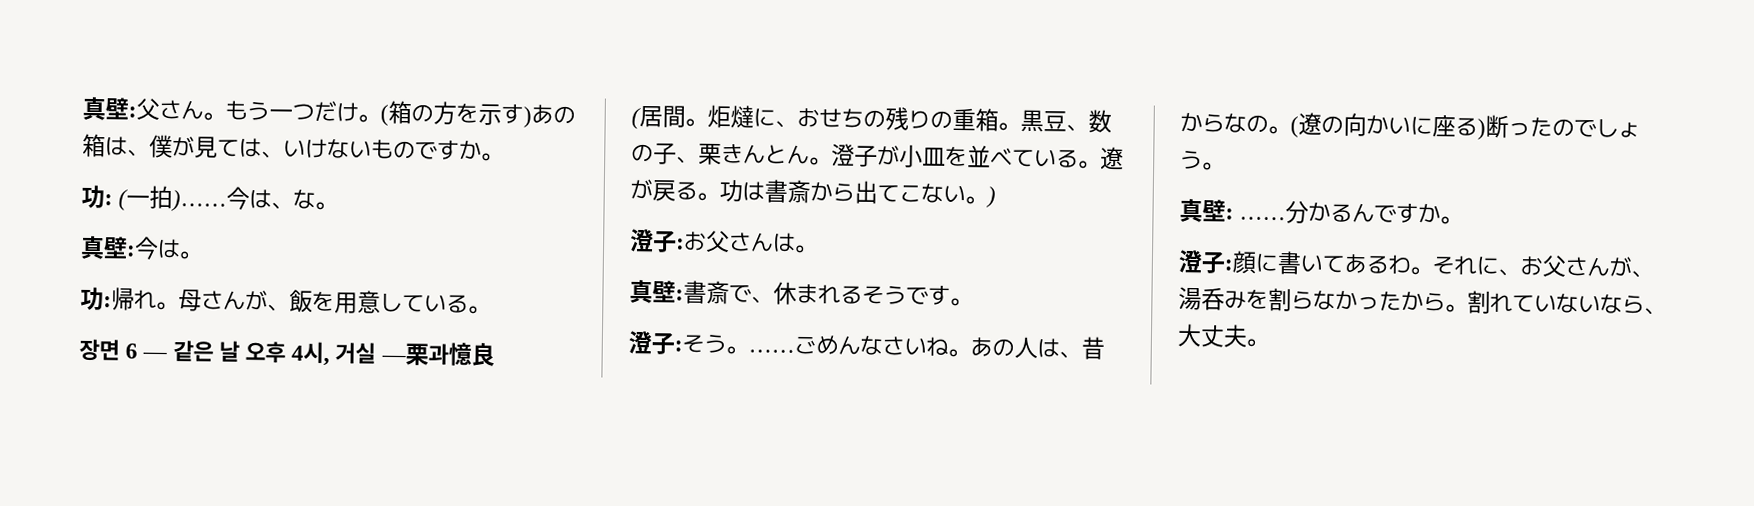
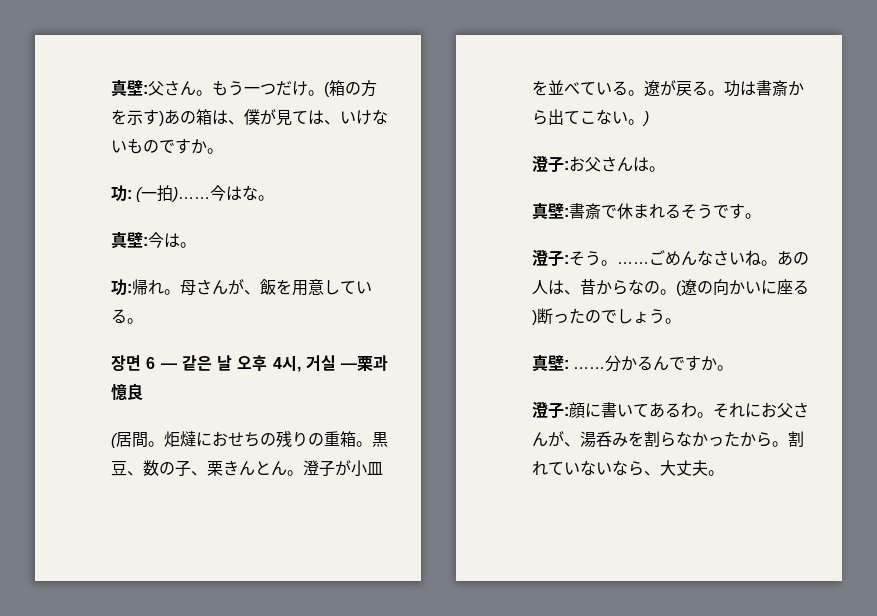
- 今は、な。
+ 今はな。
- 炬燵に、おせちの残りの重箱。
+ 炬燵におせちの残りの重箱。
- 真壁:書斎で、休まれるそうです。
+ 真壁:書斎で休まれるそうです。
- それに、お父さんが、湯呑みを割らなかったから。
+ それにお父さんが、湯呑みを割らなかったから。

